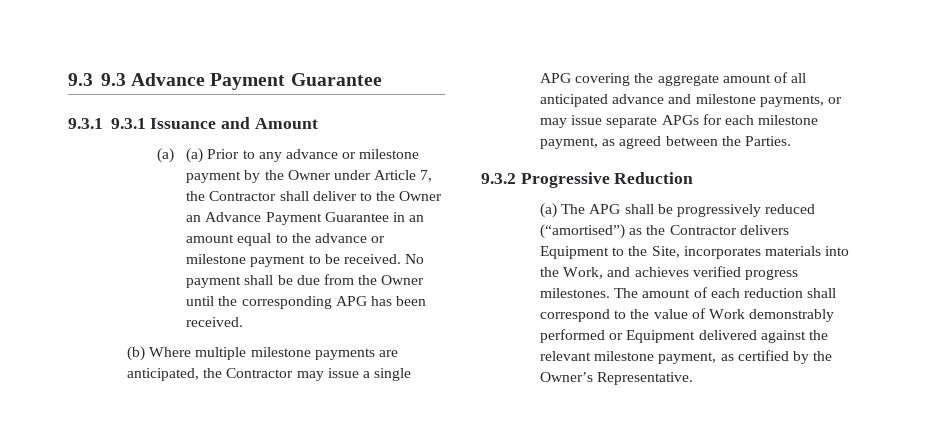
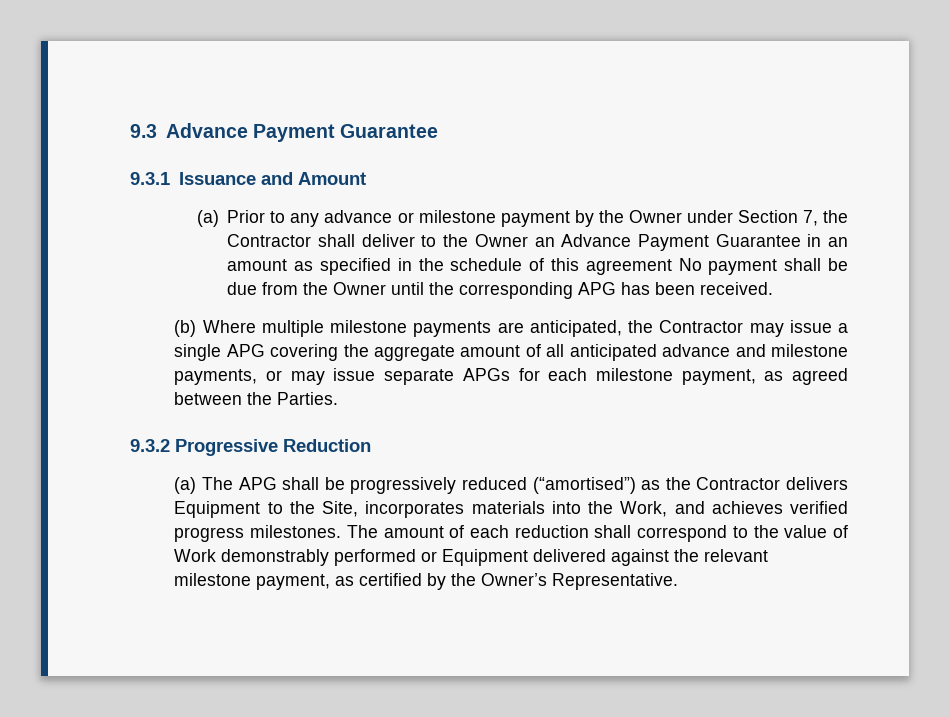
- 9.3 9.3 Advance Payment Guarantee
+ 9.3 Advance Payment Guarantee
- 9.3.1 9.3.1 Issuance and Amount
+ 9.3.1 Issuance and Amount
- (a) (a) Prior to any advance or milestone payment by the Owner under Article 7, the Contractor shall deliver to the Owner an Advance Payment Guarantee in an amount equal to the advance or milestone payment to be received. No payment shall be due from the Owner until the corresponding APG has been received.
+ (a) Prior to any advance or milestone payment by the Owner under Section 7, the Contractor shall deliver to the Owner an Advance Payment Guarantee in an amount as specified in the schedule of this agreement No payment shall be due from the Owner until the corresponding APG has been received.

